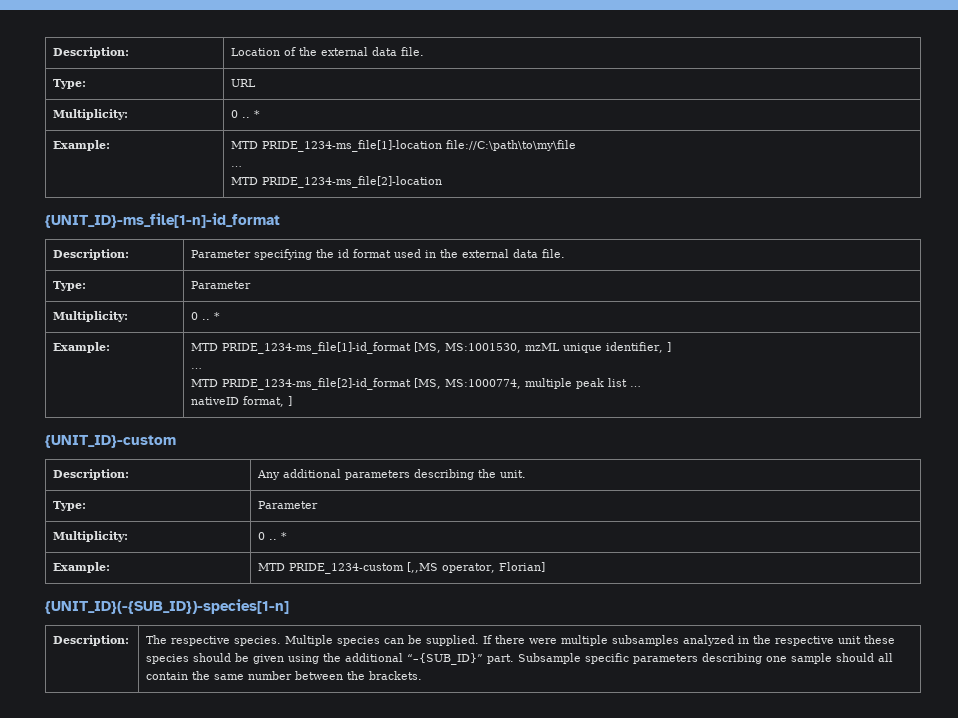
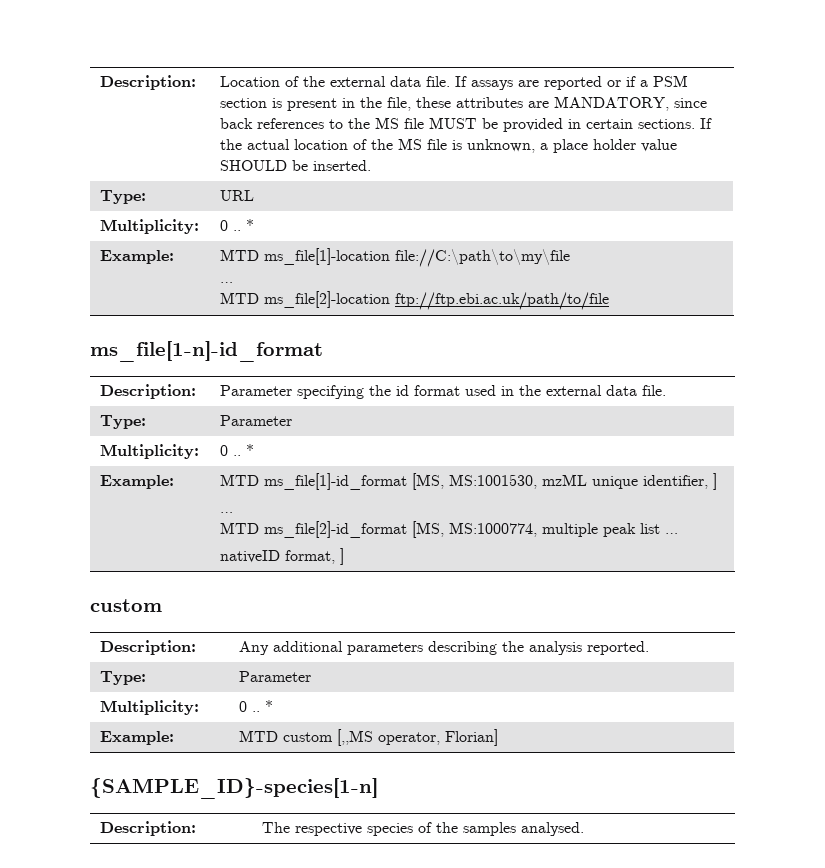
+ If assays are reported or if a PSM section is present in the file, these attributes are MANDATORY, since back references to the MS file MUST be provided in certain sections. If the actual location of the MS file is unknown, a place holder value SHOULD be inserted.
- Example: | MTD PRIDE_1234-ms_file[1]-location file://C:\path\to\my\file
+ Example: | MTD ms_file[1]-location file://C:\path\to\my\file
  …
- MTD PRIDE_1234-ms_file[2]-location
- {UNIT_ID}-ms_file[1-n]-id_format
+ MTD ms_file[2]-location ftp://ftp.ebi.ac.uk/path/to/file
+ ms_file[1-n]-id_format
- Example: | MTD PRIDE_1234-ms_file[1]-id_format [MS, MS:1001530, mzML unique identifier, ]
+ Example: | MTD ms_file[1]-id_format [MS, MS:1001530, mzML unique identifier, ]
  …
- MTD PRIDE_1234-ms_file[2]-id_format [MS, MS:1000774, multiple peak list …
+ MTD ms_file[2]-id_format [MS, MS:1000774, multiple peak list …
  nativeID format, ]
- {UNIT_ID}-custom
+ custom
- Description: | Any additional parameters describing the unit.
+ Description: | Any additional parameters describing the analysis reported.
  Type: | Parameter
  Multiplicity: | 0 .. *
- Example: | MTD PRIDE_1234-custom [,,MS operator, Florian]
+ Example: | MTD custom [,,MS operator, Florian]
- {UNIT_ID}(-{SUB_ID})-species[1-n]
+ {SAMPLE_ID}-species[1-n]
- The respective species. Multiple species can be supplied. If there were multiple subsamples analyzed in the respective unit these species should be given using the additional “–{SUB_ID}” part. Subsample specific parameters describing one sample should all contain the same number between the brackets.
+ The respective species of the samples analysed.

